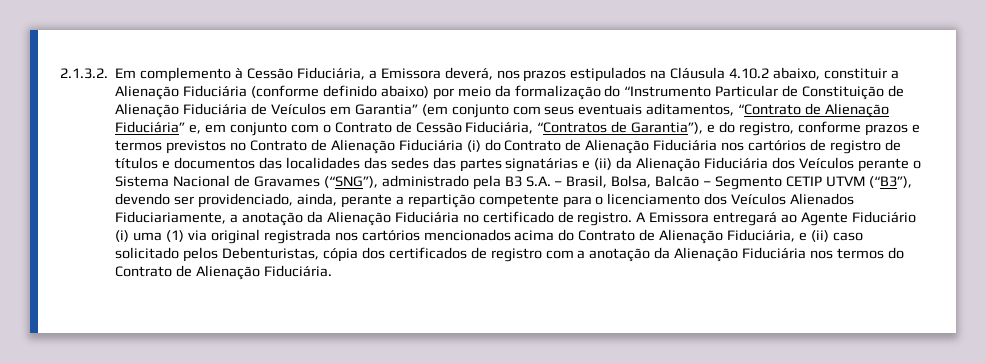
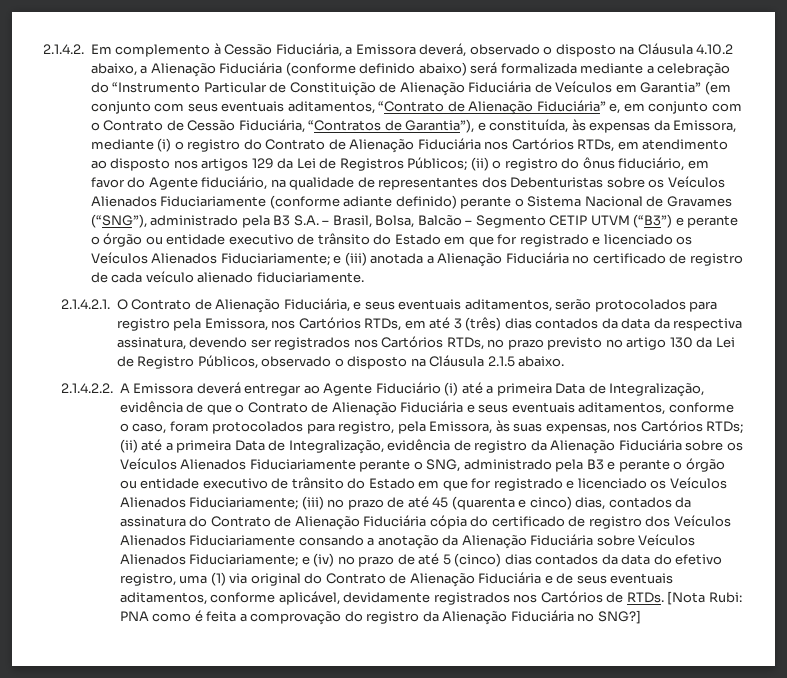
- 2.1.3.2. Em complemento à Cessão Fiduciária, a Emissora deverá, nos prazos estipulados na Cláusula 4.10.2 abaixo, constituir a Alienação Fiduciária (conforme definido abaixo) por meio da formalização do “Instrumento Particular de Constituição de Alienação Fiduciária de Veículos em Garantia” (em conjunto com seus eventuais aditamentos, “Contrato de Alienação Fiduciária” e, em conjunto com o Contrato de Cessão Fiduciária, “Contratos de Garantia”), e do registro, conforme prazos e termos previstos no Contrato de Alienação Fiduciária (i) do Contrato de Alienação Fiduciária nos cartórios de registro de títulos e documentos das localidades das sedes das partes signatárias e (ii) da Alienação Fiduciária dos Veículos perante o Sistema Nacional de Gravames (“SNG”), administrado pela B3 S.A. – Brasil, Bolsa, Balcão – Segmento CETIP UTVM (“B3”), devendo ser providenciado, ainda, perante a repartição competente para o licenciamento dos Veículos Alienados Fiduciariamente, a anotação da Alienação Fiduciária no certificado de registro. A Emissora entregará ao Agente Fiduciário (i) uma (1) via original registrada nos cartórios mencionados acima do Contrato de Alienação Fiduciária, e (ii) caso solicitado pelos Debenturistas, cópia dos certificados de registro com a anotação da Alienação Fiduciária nos termos do Contrato de Alienação Fiduciária.
+ 2.1.4.2. Em complemento à Cessão Fiduciária, a Emissora deverá, observado o disposto na Cláusula 4.10.2 abaixo, a Alienação Fiduciária (conforme definido abaixo) será formalizada mediante a celebração do “Instrumento Particular de Constituição de Alienação Fiduciária de Veículos em Garantia” (em conjunto com seus eventuais aditamentos, “Contrato de Alienação Fiduciária” e, em conjunto com o Contrato de Cessão Fiduciária, “Contratos de Garantia”), e constituída, às expensas da Emissora, mediante (i) o registro do Contrato de Alienação Fiduciária nos Cartórios RTDs, em atendimento ao disposto nos artigos 129 da Lei de Registros Públicos; (ii) o registro do ônus fiduciário, em favor do Agente fiduciário, na qualidade de representantes dos Debenturistas sobre os Veículos Alienados Fiduciariamente (conforme adiante definido) perante o Sistema Nacional de Gravames (“SNG”), administrado pela B3 S.A. – Brasil, Bolsa, Balcão – Segmento CETIP UTVM (“B3”) e perante o órgão ou entidade executivo de trânsito do Estado em que for registrado e licenciado os Veículos Alienados Fiduciariamente; e (iii) anotada a Alienação Fiduciária no certificado de registro de cada veículo alienado fiduciariamente.
+ 2.1.4.2.1. O Contrato de Alienação Fiduciária, e seus eventuais aditamentos, serão protocolados para registro pela Emissora, nos Cartórios RTDs, em até 3 (três) dias contados da data da respectiva assinatura, devendo ser registrados nos Cartórios RTDs, no prazo previsto no artigo 130 da Lei de Registro Públicos, observado o disposto na Cláusula 2.1.5 abaixo.
+ 2.1.4.2.2. A Emissora deverá entregar ao Agente Fiduciário (i) até a primeira Data de Integralização, evidência de que o Contrato de Alienação Fiduciária e seus eventuais aditamentos, conforme o caso, foram protocolados para registro, pela Emissora, às suas expensas, nos Cartórios RTDs; (ii) até a primeira Data de Integralização, evidência de registro da Alienação Fiduciária sobre os Veículos Alienados Fiduciariamente perante o SNG, administrado pela B3 e perante o órgão ou entidade executivo de trânsito do Estado em que for registrado e licenciado os Veículos Alienados Fiduciariamente; (iii) no prazo de até 45 (quarenta e cinco) dias, contados da assinatura do Contrato de Alienação Fiduciária cópia do certificado de registro dos Veículos Alienados Fiduciariamente consando a anotação da Alienação Fiduciária sobre Veículos Alienados Fiduciariamente; e (iv) no prazo de até 5 (cinco) dias contados da data do efetivo registro, uma (1) via original do Contrato de Alienação Fiduciária e de seus eventuais aditamentos, conforme aplicável, devidamente registrados nos Cartórios de RTDs. [Nota Rubi: PNA como é feita a comprovação do registro da Alienação Fiduciária no SNG?]

